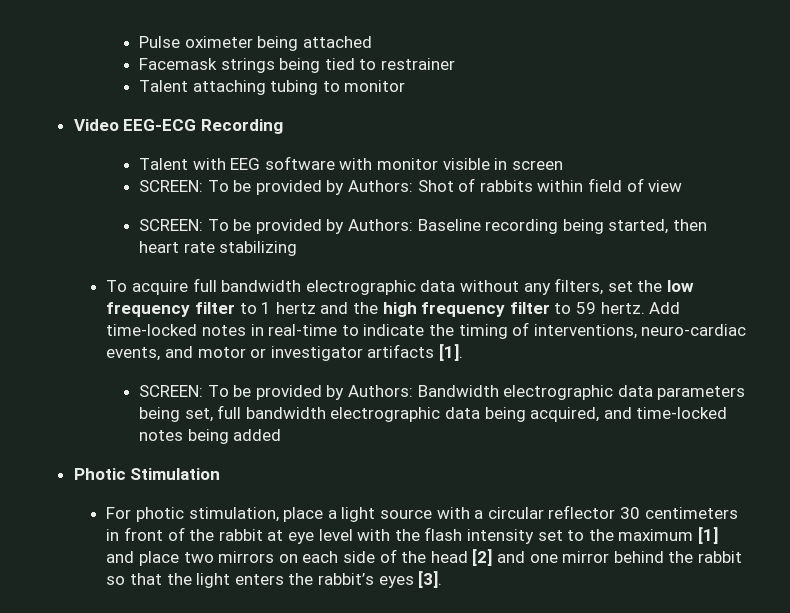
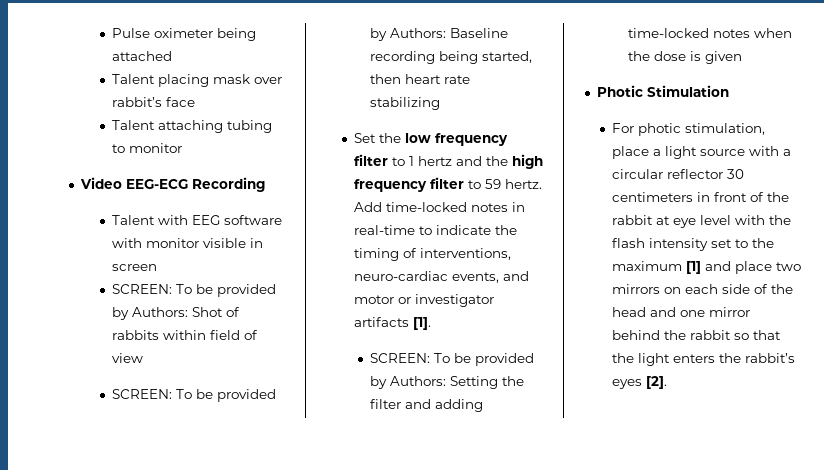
- Facemask strings being tied to restrainer
+ Talent placing mask over rabbit’s face
- To acquire full bandwidth electrographic data without any filters, set the low frequency filter to 1 hertz and the high frequency filter to 59 hertz.
+ Set the low frequency filter to 1 hertz and the high frequency filter to 59 hertz.
- SCREEN: To be provided by Authors: Bandwidth electrographic data parameters being set, full bandwidth electrographic data being acquired, and time-locked notes being added
+ SCREEN: To be provided by Authors: Setting the filter and adding time-locked notes when the dose is given
- For photic stimulation, place a light source with a circular reflector 30 centimeters in front of the rabbit at eye level with the flash intensity set to the maximum [1] and place two mirrors on each side of the head [2] and one mirror behind the rabbit so that the light enters the rabbit’s eyes [3].
+ For photic stimulation, place a light source with a circular reflector 30 centimeters in front of the rabbit at eye level with the flash intensity set to the maximum [1] and place two mirrors on each side of the head and one mirror behind the rabbit so that the light enters the rabbit’s eyes [2].

